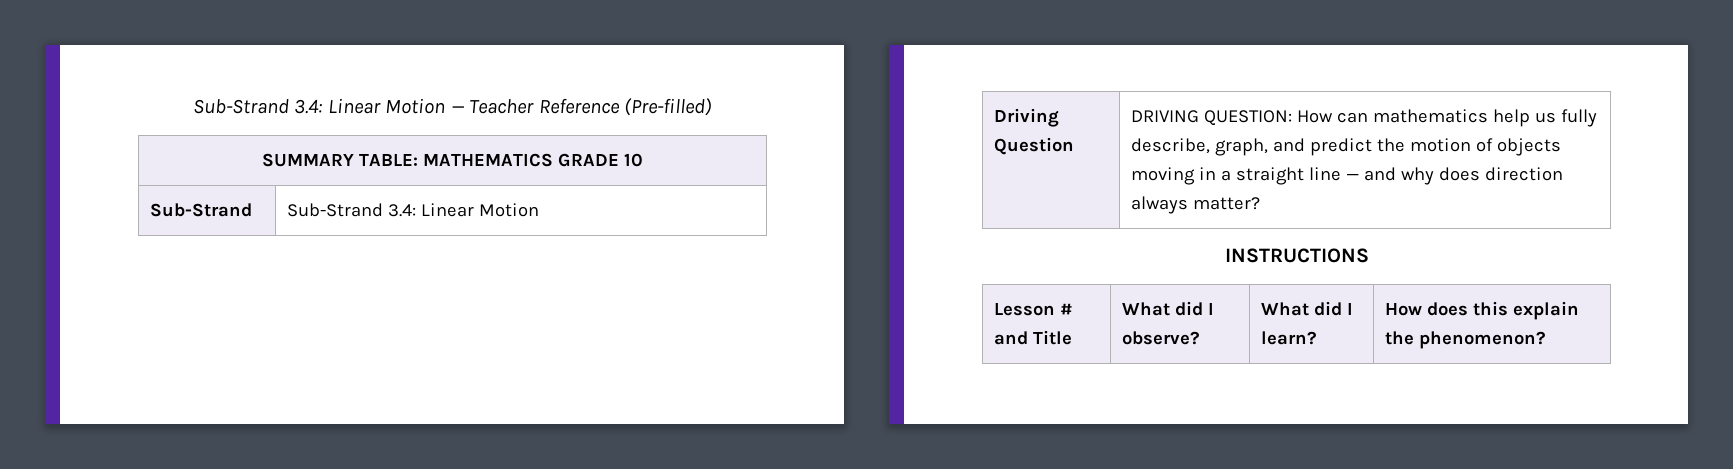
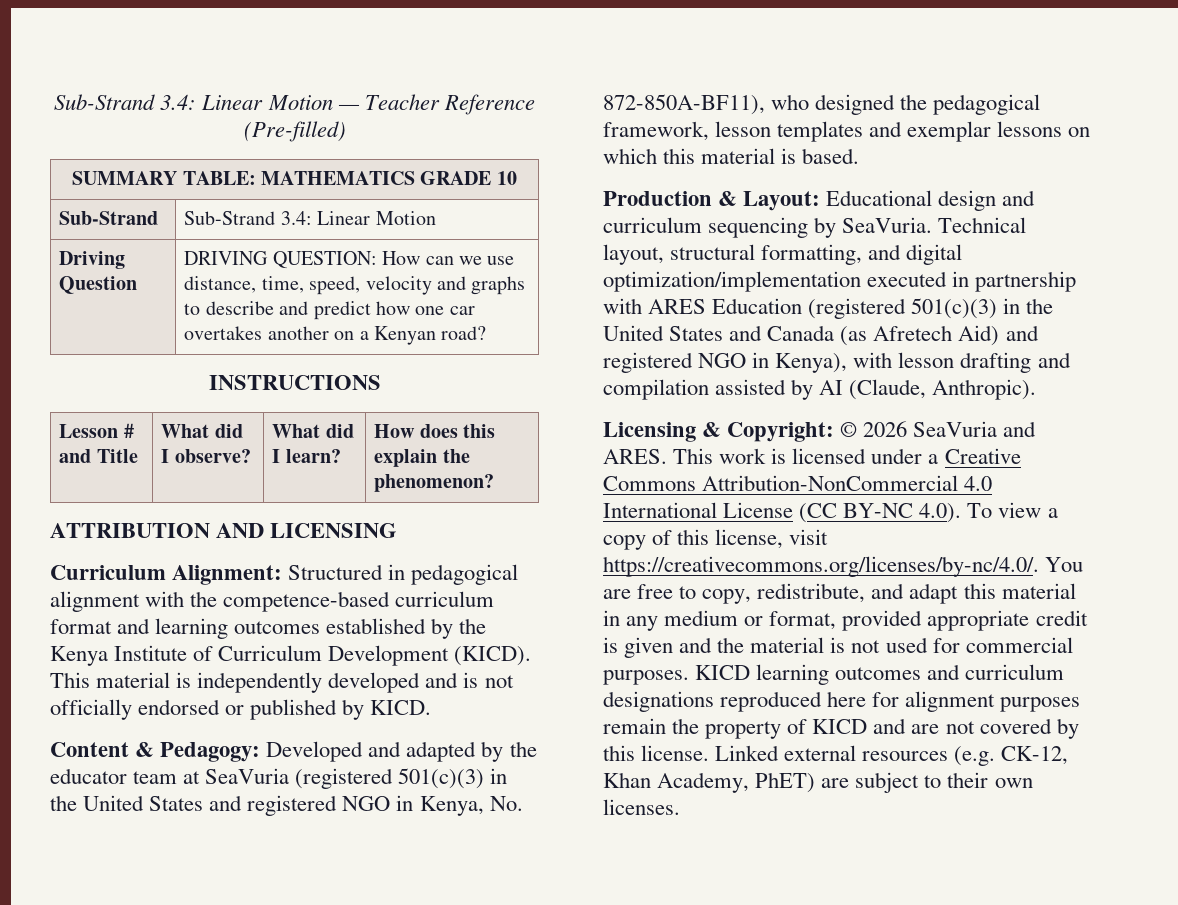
- Driving Question | DRIVING QUESTION: How can mathematics help us fully describe, graph, and predict the motion of objects moving in a straight line — and why does direction always matter?
+ Driving Question | DRIVING QUESTION: How can we use distance, time, speed, velocity and graphs to describe and predict how one car overtakes another on a Kenyan road?
+ ATTRIBUTION AND LICENSING
+ Curriculum Alignment: Structured in pedagogical alignment with the competence-based curriculum format and learning outcomes established by the Kenya Institute of Curriculum Development (KICD). This material is independently developed and is not officially endorsed or published by KICD.
+ Content & Pedagogy: Developed and adapted by the educator team at SeaVuria (registered 501(c)(3) in the United States and registered NGO in Kenya, No. 872-850A-BF11), who designed the pedagogical framework, lesson templates and exemplar lessons on which this material is based.
+ Production & Layout: Educational design and curriculum sequencing by SeaVuria. Technical layout, structural formatting, and digital optimization/implementation executed in partnership with ARES Education (registered 501(c)(3) in the United States and Canada (as Afretech Aid) and registered NGO in Kenya), with lesson drafting and compilation assisted by AI (Claude, Anthropic).
+ Licensing & Copyright: © 2026 SeaVuria and ARES. This work is licensed under a Creative Commons Attribution-NonCommercial 4.0 International License (CC BY-NC 4.0). To view a copy of this license, visit https://creativecommons.org/licenses/by-nc/4.0/. You are free to copy, redistribute, and adapt this material in any medium or format, provided appropriate credit is given and the material is not used for commercial purposes. KICD learning outcomes and curriculum designations reproduced here for alignment purposes remain the property of KICD and are not covered by this license. Linked external resources (e.g. CK-12, Khan Academy, PhET) are subject to their own licenses.

